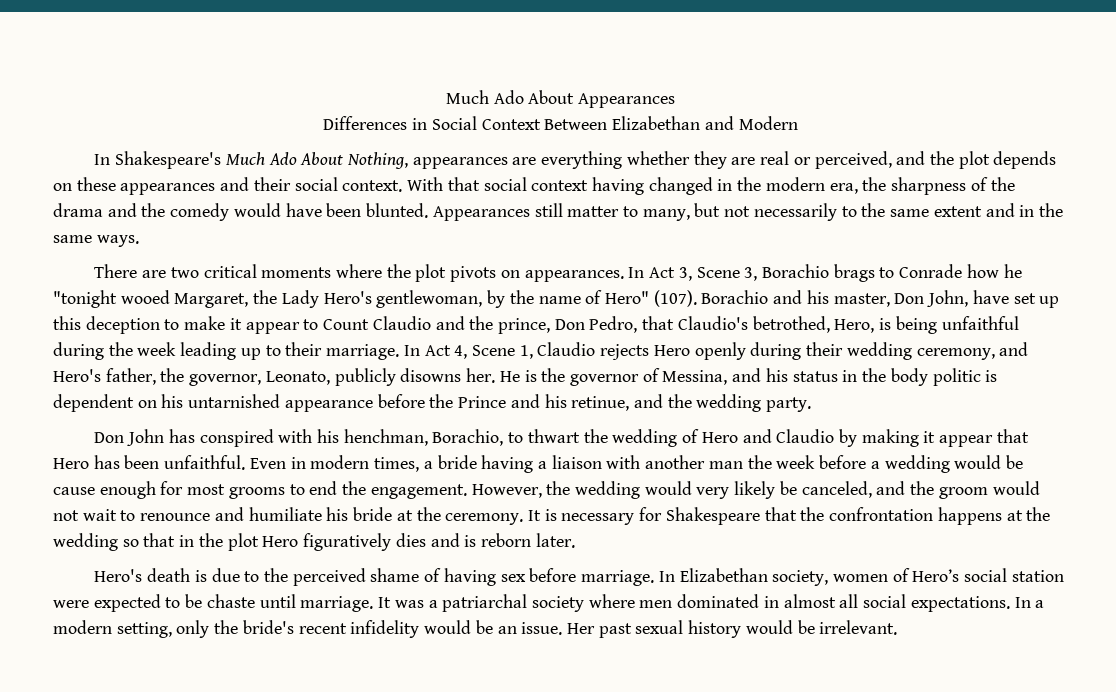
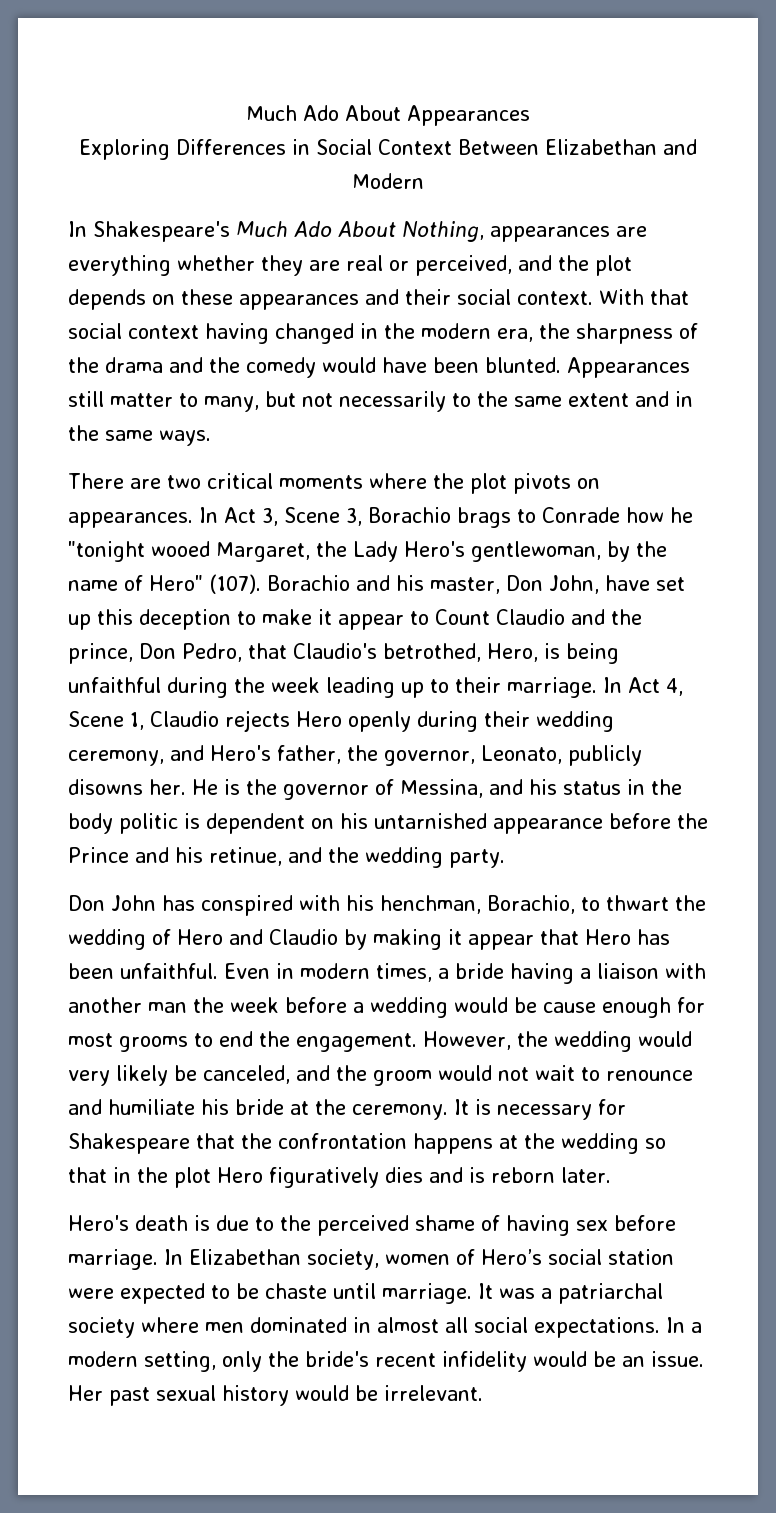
- Differences in Social Context Between Elizabethan and Modern
+ Exploring Differences in Social Context Between Elizabethan and Modern

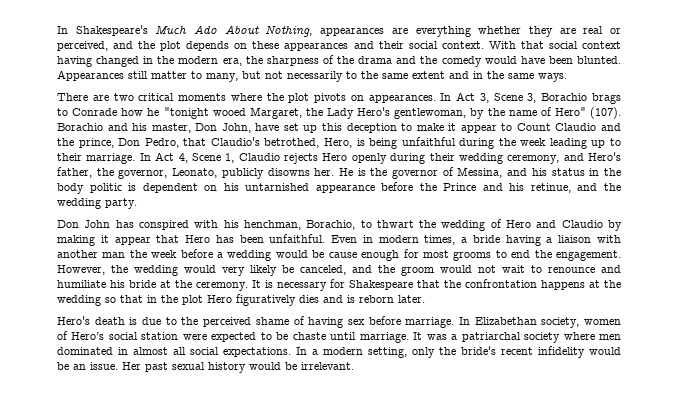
- Much Ado About Appearances
- Exploring Differences in Social Context Between Elizabethan and Modern

